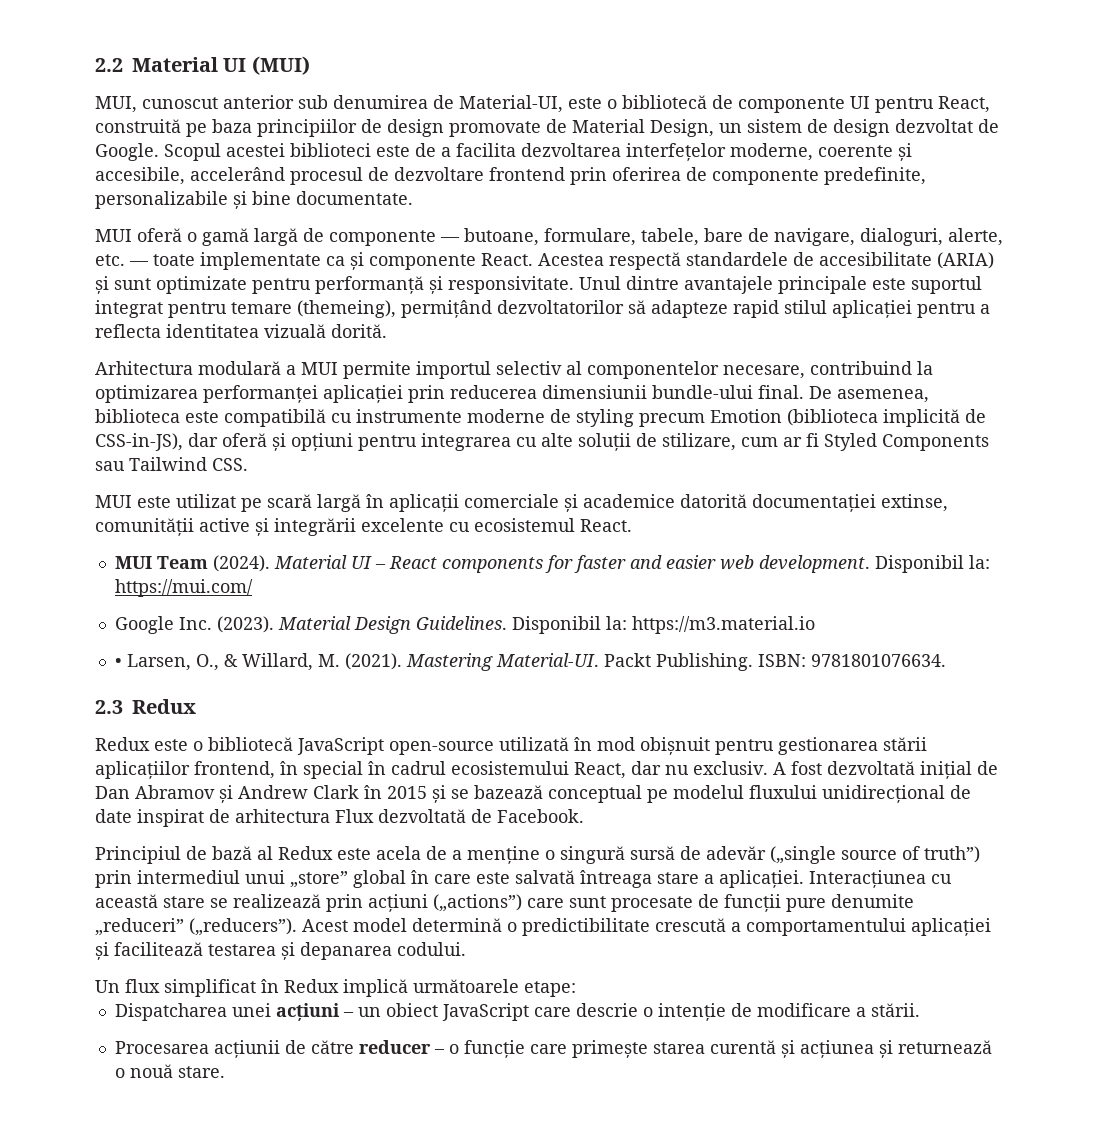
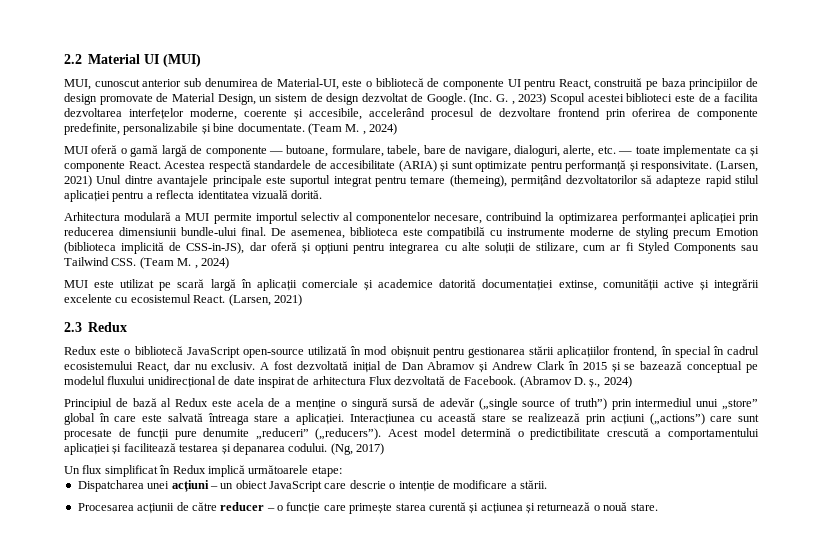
- Scopul acestei biblioteci este de a facilita dezvoltarea interfețelor moderne, coerente și accesibile, accelerând procesul de dezvoltare frontend prin oferirea de componente predefinite, personalizabile și bine documentate.
+ (Inc. G. , 2023) Scopul acestei biblioteci este de a facilita dezvoltarea interfețelor moderne, coerente și accesibile, accelerând procesul de dezvoltare frontend prin oferirea de componente predefinite, personalizabile și bine documentate. (Team M. , 2024)
- Unul dintre avantajele principale este suportul integrat pentru temare (themeing), permițând dezvoltatorilor să adapteze rapid stilul aplicației pentru a reflecta identitatea vizuală dorită.
+ (Larsen, 2021) Unul dintre avantajele principale este suportul integrat pentru temare (themeing), permițând dezvoltatorilor să adapteze rapid stilul aplicației pentru a reflecta identitatea vizuală dorită.
- De asemenea, biblioteca este compatibilă cu instrumente moderne de styling precum Emotion (biblioteca implicită de CSS-in-JS), dar oferă și opțiuni pentru integrarea cu alte soluții de stilizare, cum ar fi Styled Components sau Tailwind CSS.
+ De asemenea, biblioteca este compatibilă cu instrumente moderne de styling precum Emotion (biblioteca implicită de CSS-in-JS), dar oferă și opțiuni pentru integrarea cu alte soluții de stilizare, cum ar fi Styled Components sau Tailwind CSS. (Team M. , 2024)
- MUI este utilizat pe scară largă în aplicații comerciale și academice datorită documentației extinse, comunității active și integrării excelente cu ecosistemul React.
- MUI Team (2024). Material UI – React components for faster and easier web development. Disponibil la: https://mui.com/
- Google Inc. (2023). Material Design Guidelines. Disponibil la: https://m3.material.io
- • Larsen, O., & Willard, M. (2021). Mastering Material-UI. Packt Publishing. ISBN: 9781801076634.
+ MUI este utilizat pe scară largă în aplicații comerciale și academice datorită documentației extinse, comunității active și integrării excelente cu ecosistemul React. (Larsen, 2021)
+ (Abramov D. ș., 2024)
+ (Ng, 2017)

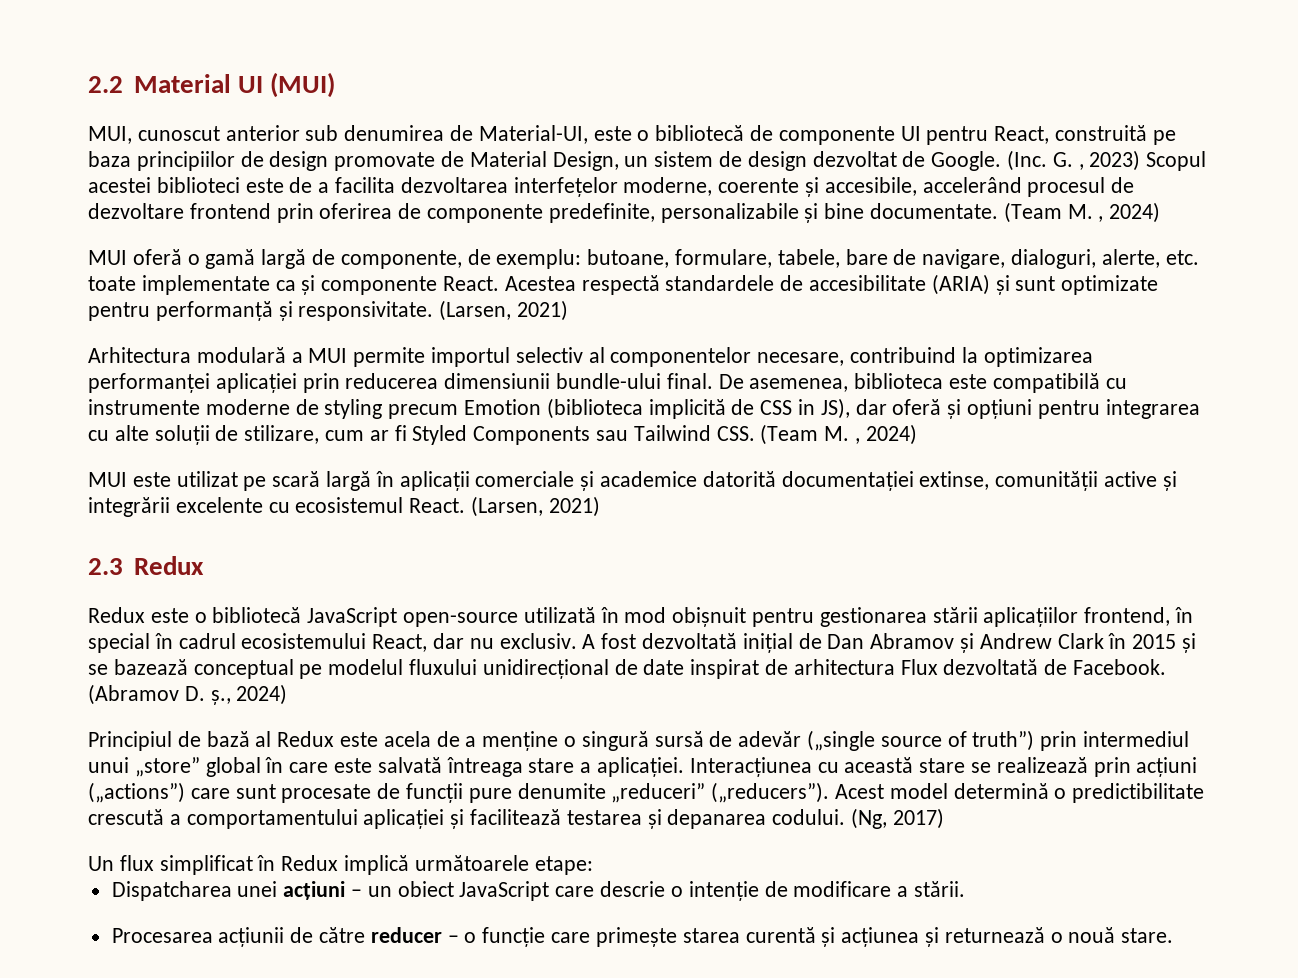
- MUI oferă o gamă largă de componente — butoane, formulare, tabele, bare de navigare, dialoguri, alerte, etc. — toate implementate ca și componente React.
+ MUI oferă o gamă largă de componente, de exemplu: butoane, formulare, tabele, bare de navigare, dialoguri, alerte, etc. toate implementate ca și componente React.
- Acestea respectă standardele de accesibilitate (ARIA) și sunt optimizate pentru performanță și responsivitate. (Larsen, 2021) Unul dintre avantajele principale este suportul integrat pentru temare (themeing), permițând dezvoltatorilor să adapteze rapid stilul aplicației pentru a reflecta identitatea vizuală dorită.
+ Acestea respectă standardele de accesibilitate (ARIA) și sunt optimizate pentru performanță și responsivitate. (Larsen, 2021)
- De asemenea, biblioteca este compatibilă cu instrumente moderne de styling precum Emotion (biblioteca implicită de CSS-in-JS), dar oferă și opțiuni pentru integrarea cu alte soluții de stilizare, cum ar fi Styled Components sau Tailwind CSS. (Team M. , 2024)
+ De asemenea, biblioteca este compatibilă cu instrumente moderne de styling precum Emotion (biblioteca implicită de CSS in JS), dar oferă și opțiuni pentru integrarea cu alte soluții de stilizare, cum ar fi Styled Components sau Tailwind CSS. (Team M. , 2024)

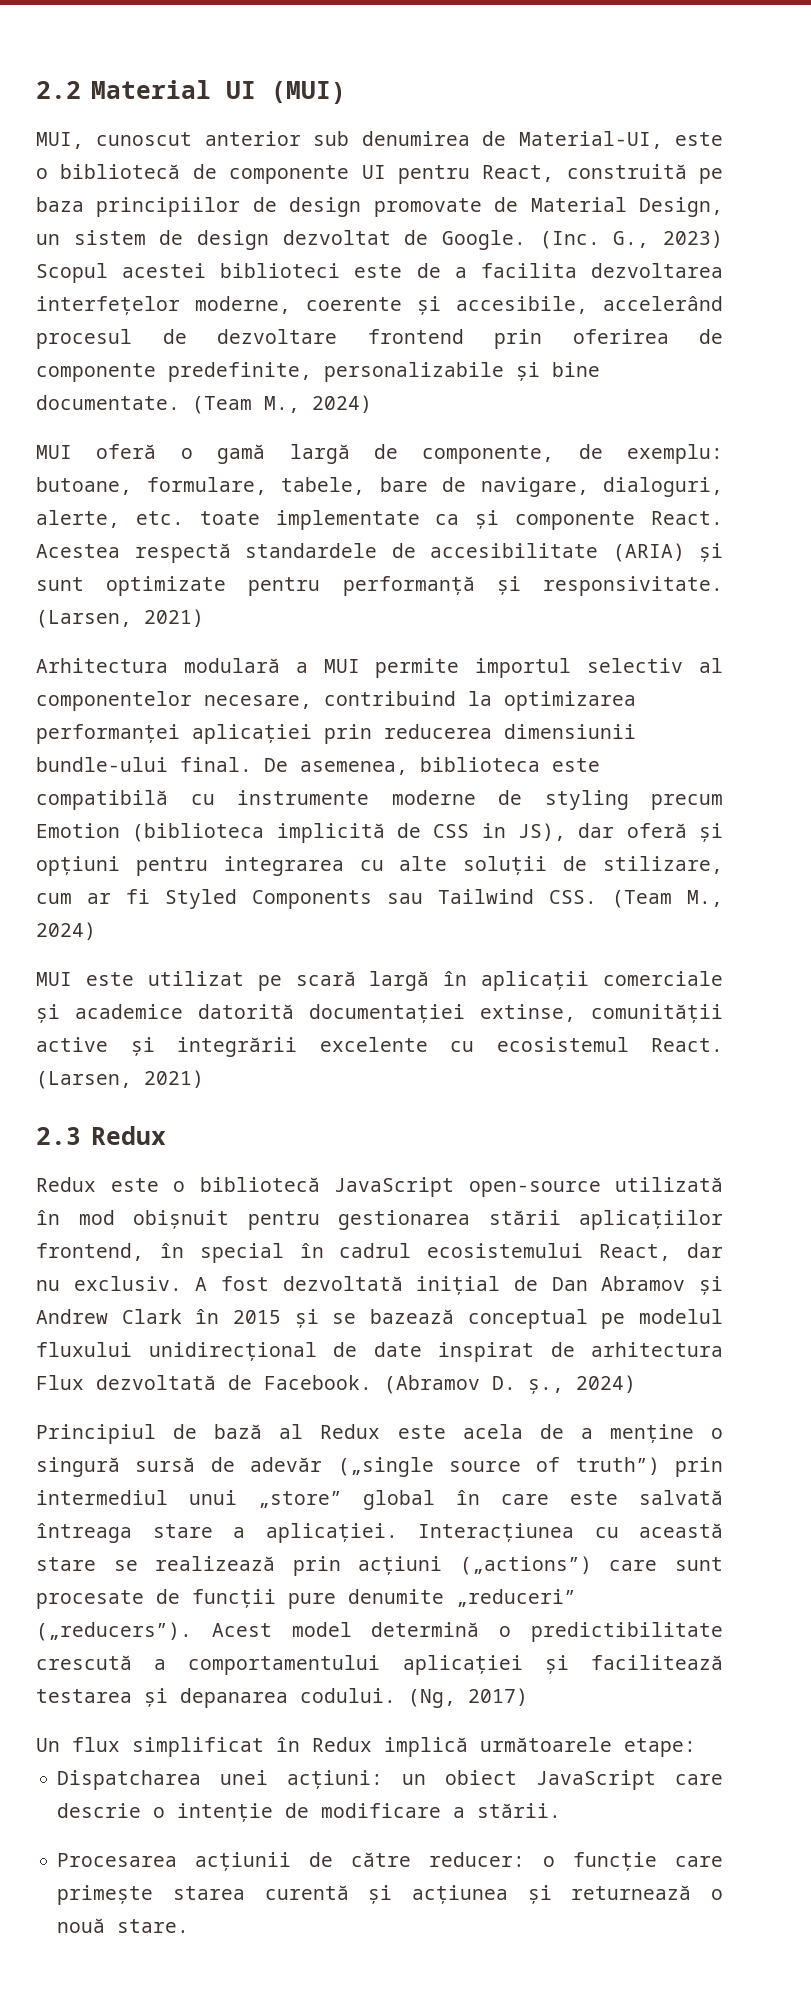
- (Inc. G. , 2023) Scopul acestei biblioteci este de a facilita dezvoltarea interfețelor moderne, coerente și accesibile, accelerând procesul de dezvoltare frontend prin oferirea de componente predefinite, personalizabile și bine documentate. (Team M. , 2024)
+ (Inc. G., 2023) Scopul acestei biblioteci este de a facilita dezvoltarea interfețelor moderne, coerente și accesibile, accelerând procesul de dezvoltare frontend prin oferirea de componente predefinite, personalizabile și bine documentate. (Team M., 2024)
- De asemenea, biblioteca este compatibilă cu instrumente moderne de styling precum Emotion (biblioteca implicită de CSS in JS), dar oferă și opțiuni pentru integrarea cu alte soluții de stilizare, cum ar fi Styled Components sau Tailwind CSS. (Team M. , 2024)
+ De asemenea, biblioteca este compatibilă cu instrumente moderne de styling precum Emotion (biblioteca implicită de CSS in JS), dar oferă și opțiuni pentru integrarea cu alte soluții de stilizare, cum ar fi Styled Components sau Tailwind CSS. (Team M., 2024)
- Dispatcharea unei acțiuni – un obiect JavaScript care descrie o intenție de modificare a stării.
+ Dispatcharea unei acțiuni: un obiect JavaScript care descrie o intenție de modificare a stării.
- Procesarea acțiunii de către reducer – o funcție care primește starea curentă și acțiunea și returnează o nouă stare.
+ Procesarea acțiunii de către reducer: o funcție care primește starea curentă și acțiunea și returnează o nouă stare.

